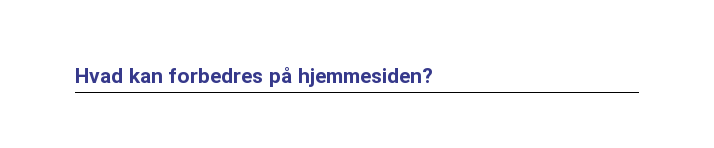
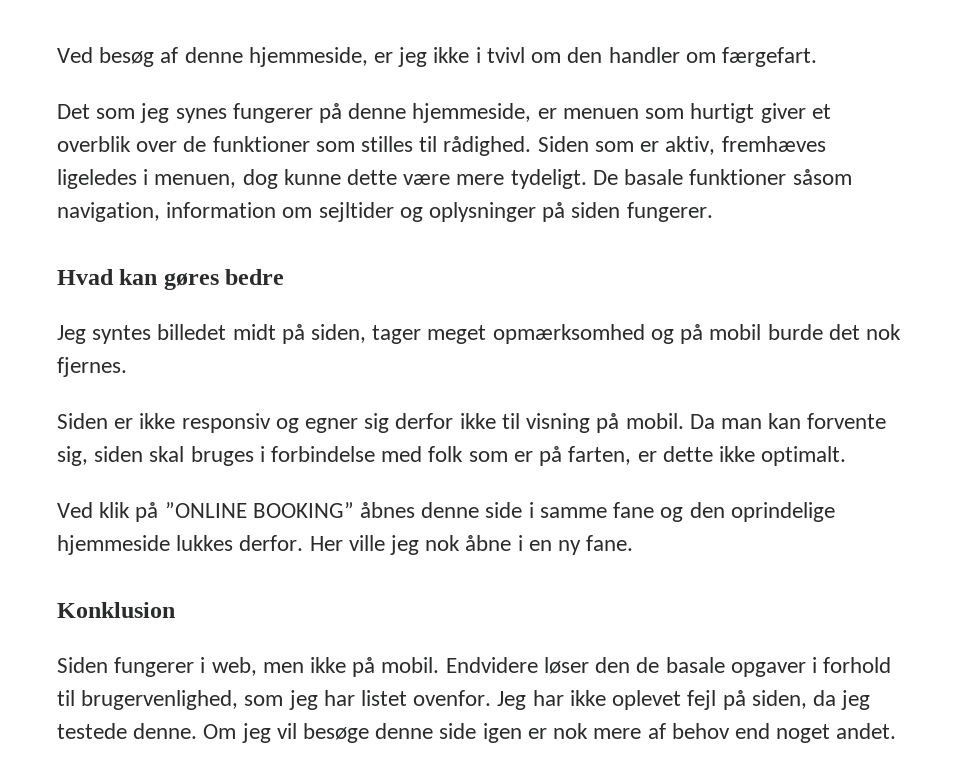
- Hvad kan forbedres på hjemmesiden?
+ Ved besøg af denne hjemmeside, er jeg ikke i tvivl om den handler om færgefart.
+ Det som jeg synes fungerer på denne hjemmeside, er menuen som hurtigt giver et overblik over de funktioner som stilles til rådighed. Siden som er aktiv, fremhæves ligeledes i menuen, dog kunne dette være mere tydeligt. De basale funktioner såsom navigation, information om sejltider og oplysninger på siden fungerer.
+ Hvad kan gøres bedre
+ Jeg syntes billedet midt på siden, tager meget opmærksomhed og på mobil burde det nok fjernes.
+ Siden er ikke responsiv og egner sig derfor ikke til visning på mobil. Da man kan forvente sig, siden skal bruges i forbindelse med folk som er på farten, er dette ikke optimalt.
+ Ved klik på ”ONLINE BOOKING” åbnes denne side i samme fane og den oprindelige hjemmeside lukkes derfor. Her ville jeg nok åbne i en ny fane.
+ Konklusion
+ Siden fungerer i web, men ikke på mobil. Endvidere løser den de basale opgaver i forhold til brugervenlighed, som jeg har listet ovenfor. Jeg har ikke oplevet fejl på siden, da jeg testede denne. Om jeg vil besøge denne side igen er nok mere af behov end noget andet.

